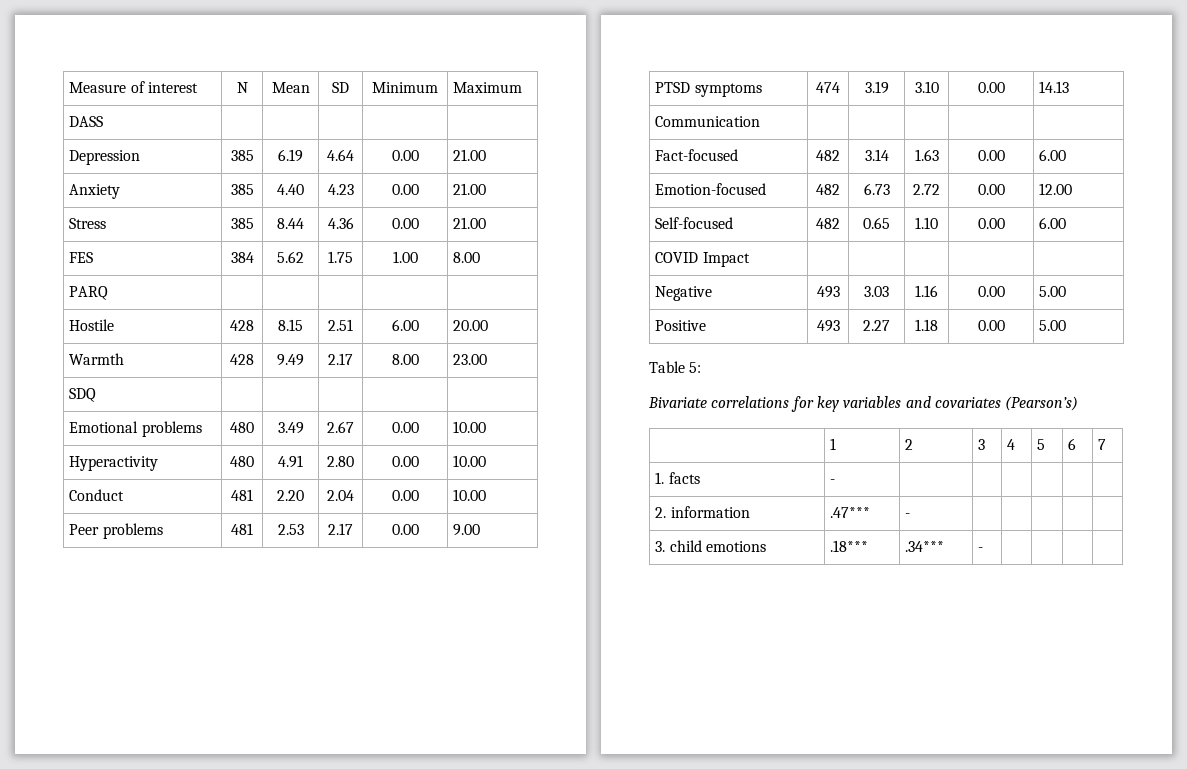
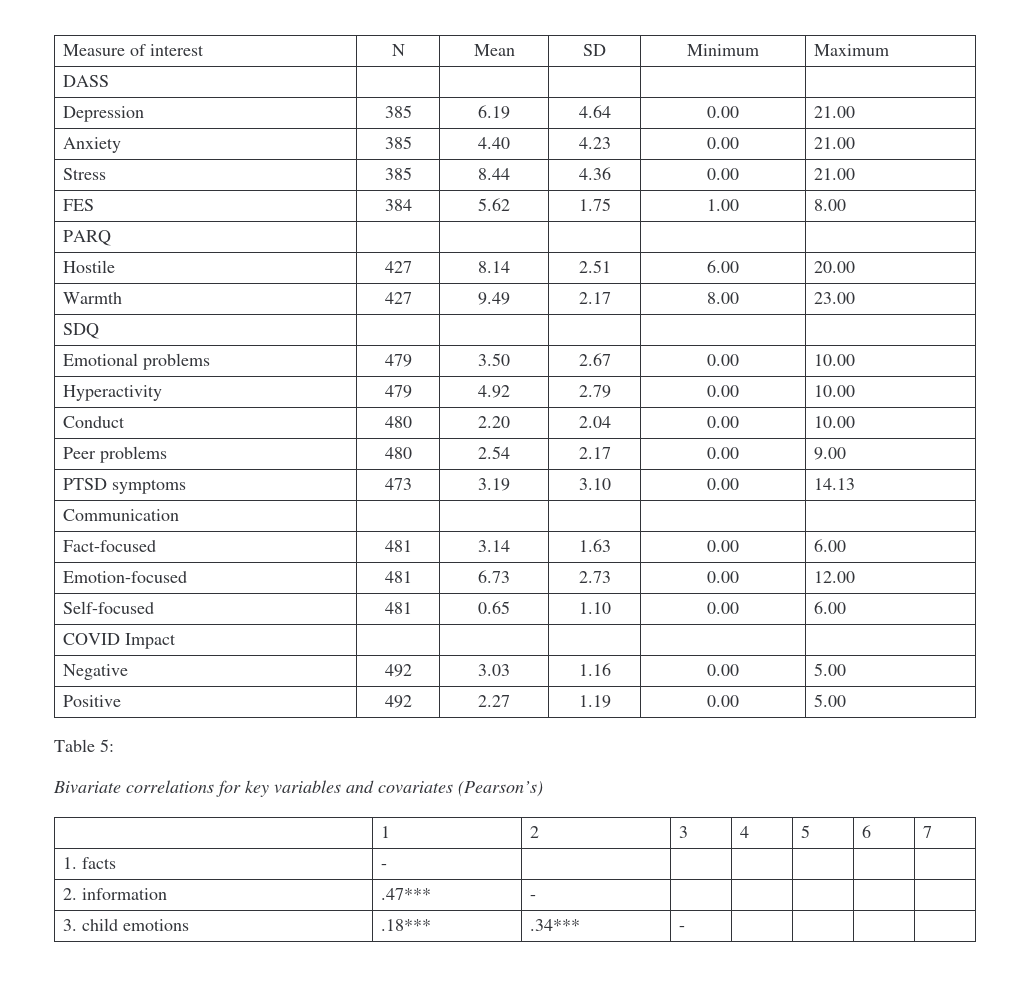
- Hostile | 428 | 8.15 | 2.51 | 6.00 | 20.00
+ Hostile | 427 | 8.14 | 2.51 | 6.00 | 20.00
- Warmth | 428 | 9.49 | 2.17 | 8.00 | 23.00
+ Warmth | 427 | 9.49 | 2.17 | 8.00 | 23.00
- Emotional problems | 480 | 3.49 | 2.67 | 0.00 | 10.00
+ Emotional problems | 479 | 3.50 | 2.67 | 0.00 | 10.00
- Hyperactivity | 480 | 4.91 | 2.80 | 0.00 | 10.00
+ Hyperactivity | 479 | 4.92 | 2.79 | 0.00 | 10.00
- Conduct | 481 | 2.20 | 2.04 | 0.00 | 10.00
+ Conduct | 480 | 2.20 | 2.04 | 0.00 | 10.00
- Peer problems | 481 | 2.53 | 2.17 | 0.00 | 9.00
+ Peer problems | 480 | 2.54 | 2.17 | 0.00 | 9.00
- PTSD symptoms | 474 | 3.19 | 3.10 | 0.00 | 14.13
+ PTSD symptoms | 473 | 3.19 | 3.10 | 0.00 | 14.13
- Fact-focused | 482 | 3.14 | 1.63 | 0.00 | 6.00
+ Fact-focused | 481 | 3.14 | 1.63 | 0.00 | 6.00
- Emotion-focused | 482 | 6.73 | 2.72 | 0.00 | 12.00
+ Emotion-focused | 481 | 6.73 | 2.73 | 0.00 | 12.00
- Self-focused | 482 | 0.65 | 1.10 | 0.00 | 6.00
+ Self-focused | 481 | 0.65 | 1.10 | 0.00 | 6.00
- Negative | 493 | 3.03 | 1.16 | 0.00 | 5.00
+ Negative | 492 | 3.03 | 1.16 | 0.00 | 5.00
- Positive | 493 | 2.27 | 1.18 | 0.00 | 5.00
+ Positive | 492 | 2.27 | 1.19 | 0.00 | 5.00

